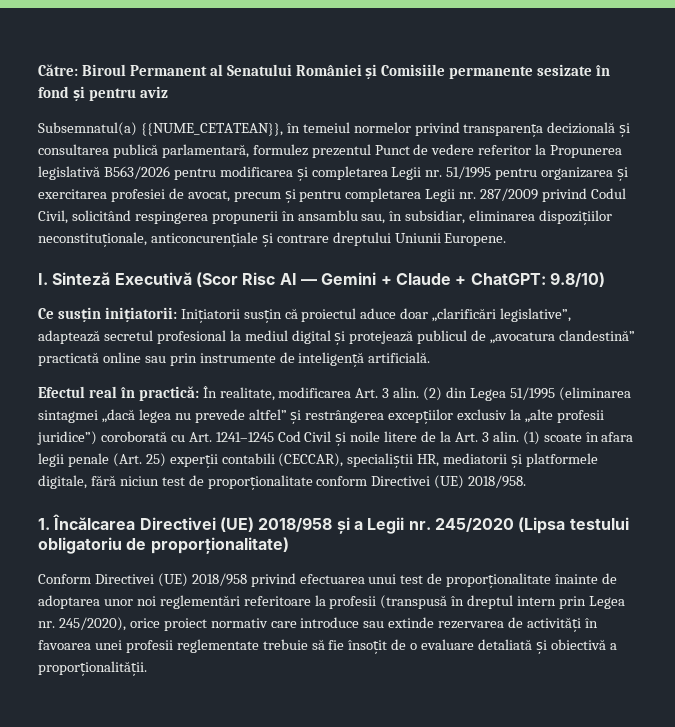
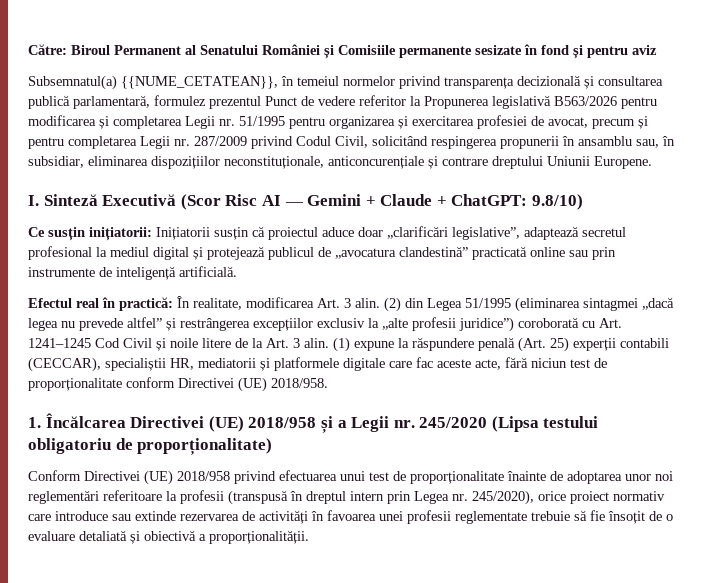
- (1) scoate în afara legii penale (Art. 25) experții contabili (CECCAR), specialiștii HR, mediatorii și platformele digitale, fără niciun test de proporționalitate conform Directivei (UE) 2018/958.
+ (1) expune la răspundere penală (Art. 25) experții contabili (CECCAR), specialiștii HR, mediatorii și platformele digitale care fac aceste acte, fără niciun test de proporționalitate conform Directivei (UE) 2018/958.

